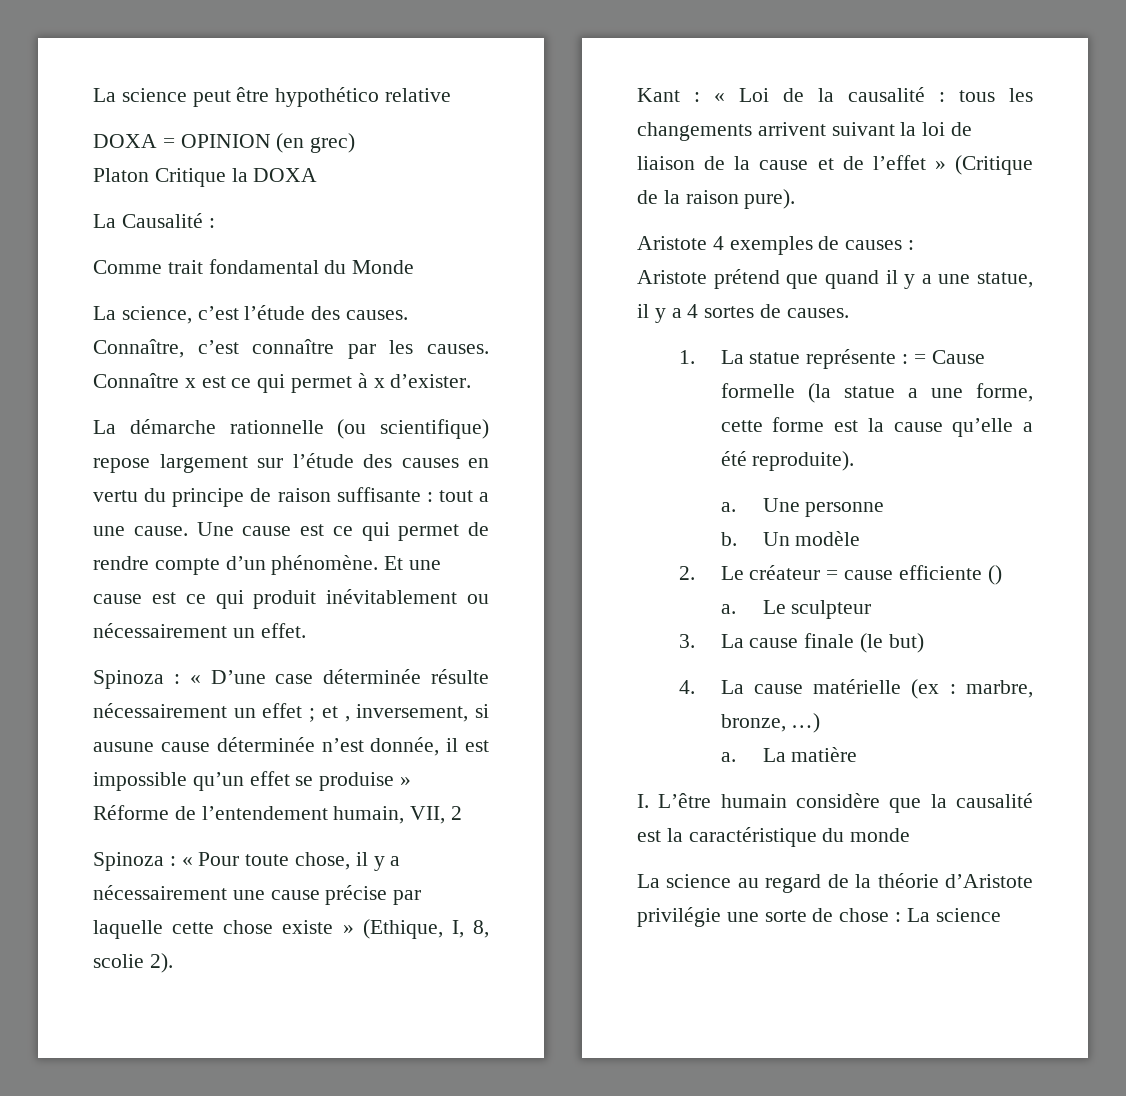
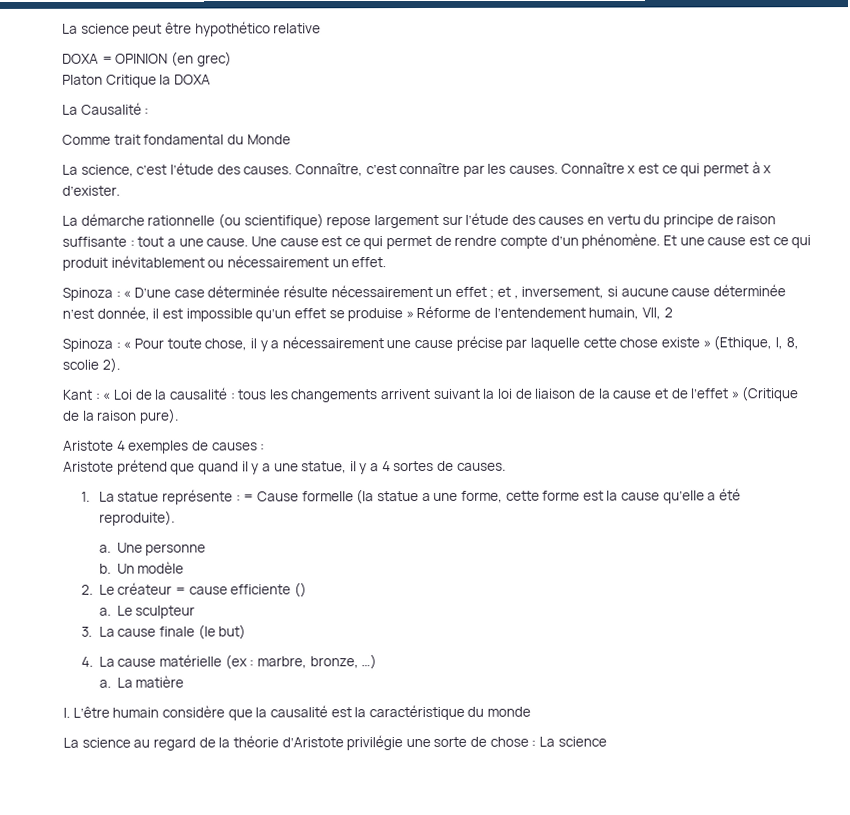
- Spinoza : « D’une case déterminée résulte nécessairement un effet ; et , inversement, si ausune cause déterminée n’est donnée, il est impossible qu’un effet se produise » Réforme de l’entendement humain, VII, 2
+ Spinoza : « D’une case déterminée résulte nécessairement un effet ; et , inversement, si aucune cause déterminée n’est donnée, il est impossible qu’un effet se produise » Réforme de l’entendement humain, VII, 2

